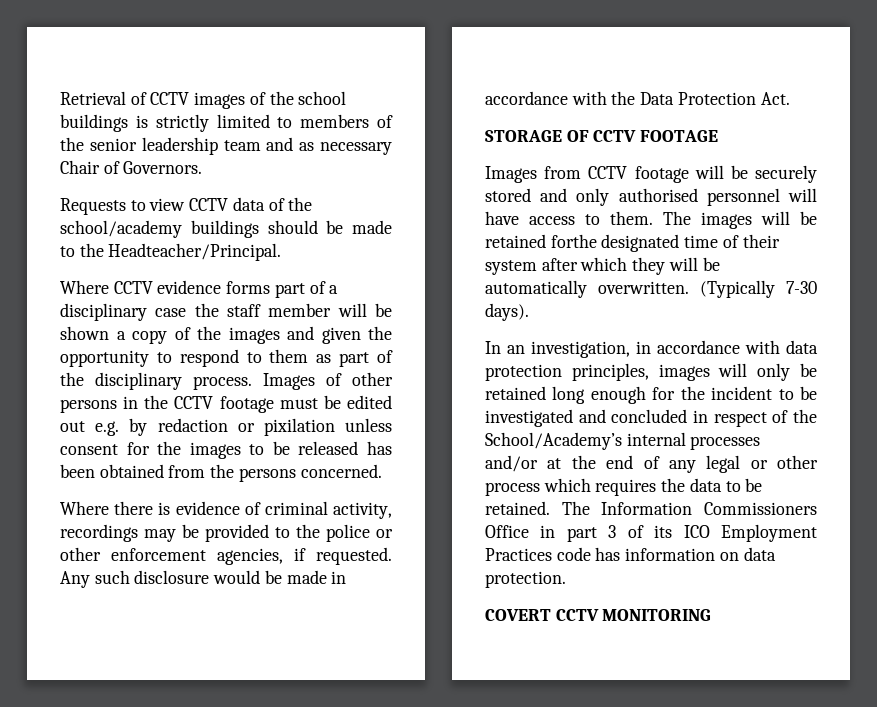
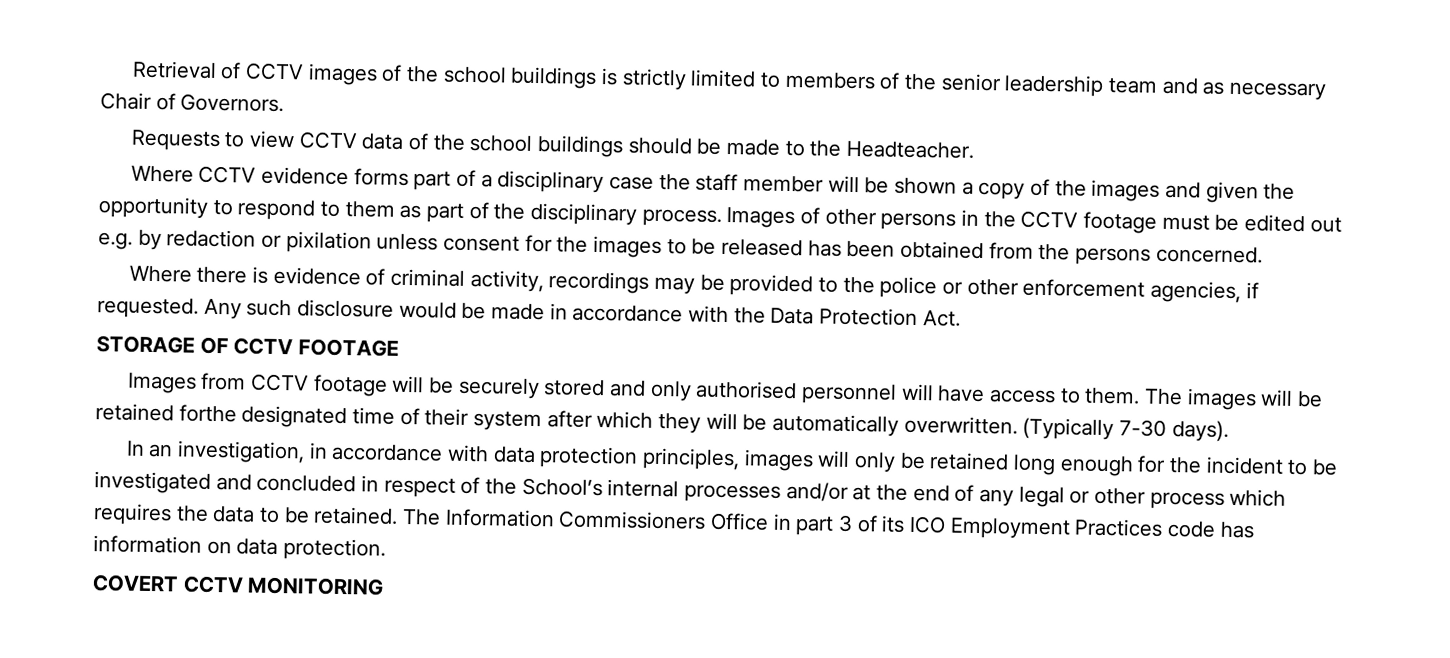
- Requests to view CCTV data of the school/academy buildings should be made to the Headteacher/Principal.
+ Requests to view CCTV data of the school buildings should be made to the Headteacher.
- In an investigation, in accordance with data protection principles, images will only be retained long enough for the incident to be investigated and concluded in respect of the School/Academy’s internal processes and/or at the end of any legal or other process which requires the data to be retained.
+ In an investigation, in accordance with data protection principles, images will only be retained long enough for the incident to be investigated and concluded in respect of the School’s internal processes and/or at the end of any legal or other process which requires the data to be retained.

